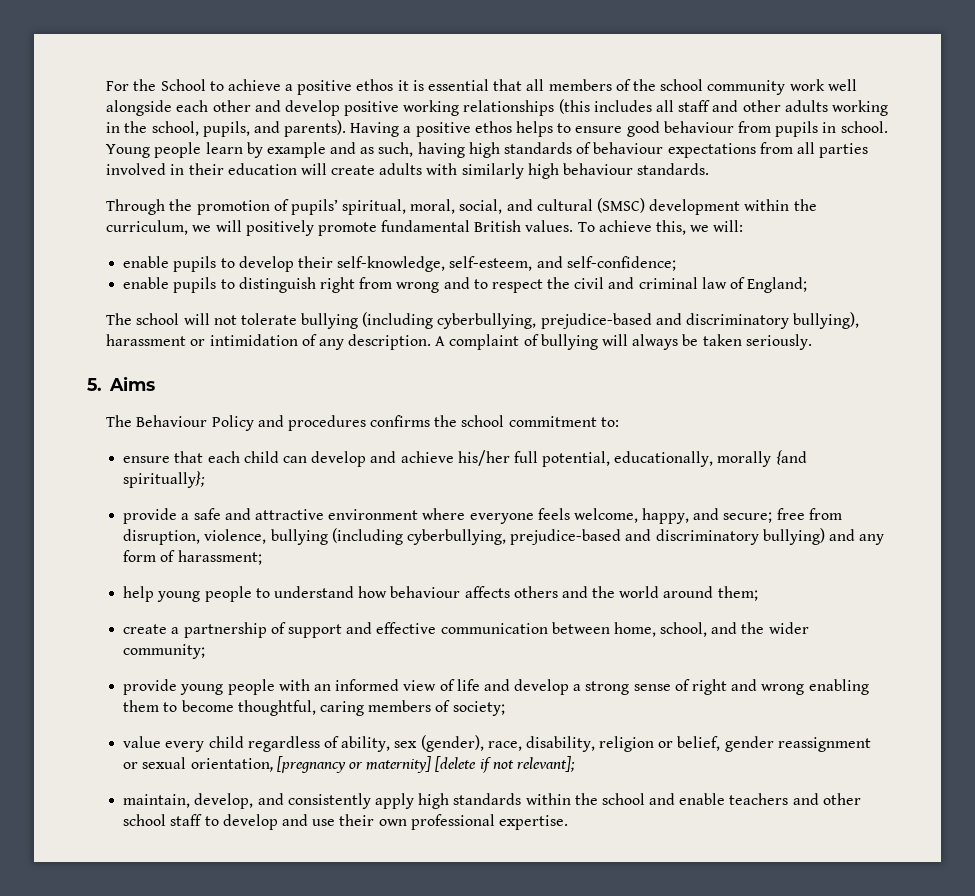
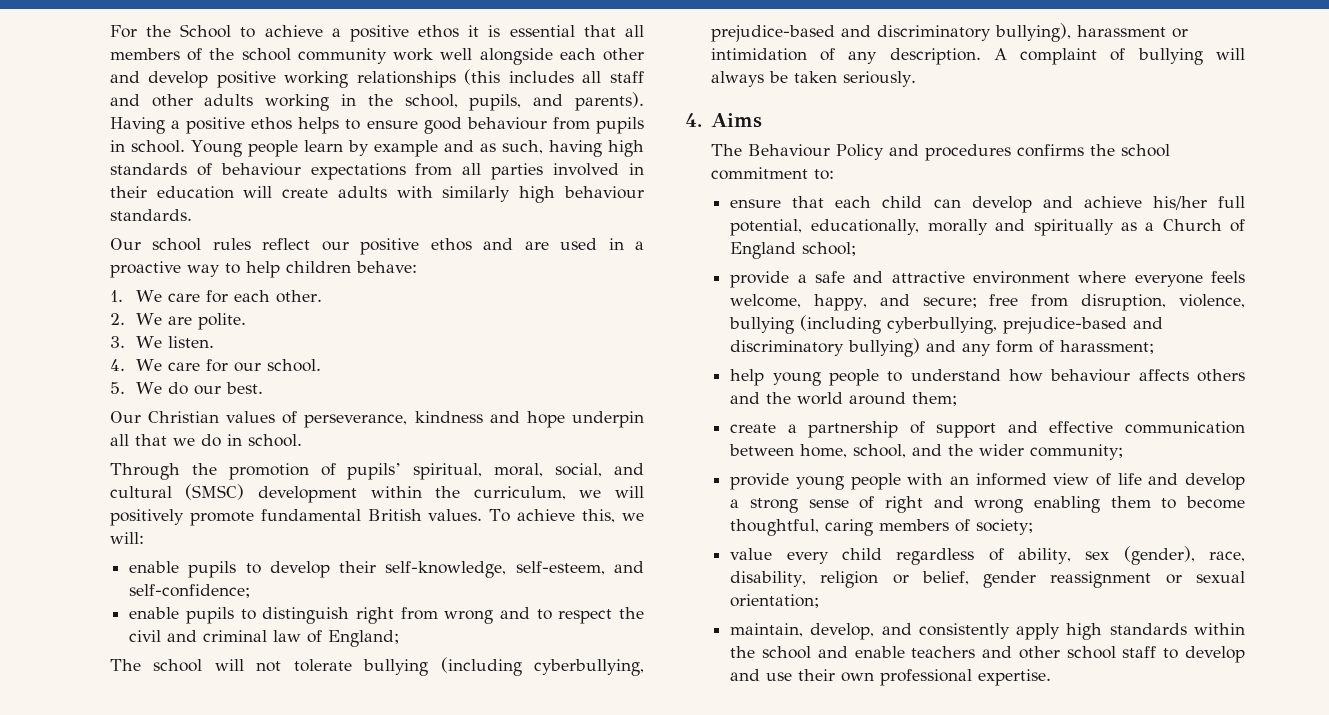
+ Our school rules reflect our positive ethos and are used in a proactive way to help children behave:
+ 1. We care for each other.
+ 2. We are polite.
+ 3. We listen.
+ 4. We care for our school.
+ 5. We do our best.
+ Our Christian values of perseverance, kindness and hope underpin all that we do in school.
- 5. Aims
+ 4. Aims
- ensure that each child can develop and achieve his/her full potential, educationally, morally {and spiritually};
+ ensure that each child can develop and achieve his/her full potential, educationally, morally and spiritually as a Church of England school;
- value every child regardless of ability, sex (gender), race, disability, religion or belief, gender reassignment or sexual orientation, [pregnancy or maternity] [delete if not relevant];
+ value every child regardless of ability, sex (gender), race, disability, religion or belief, gender reassignment or sexual orientation;

